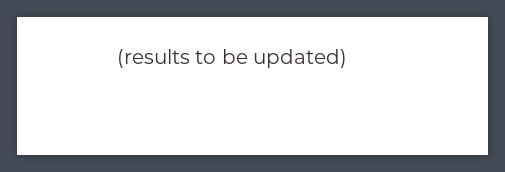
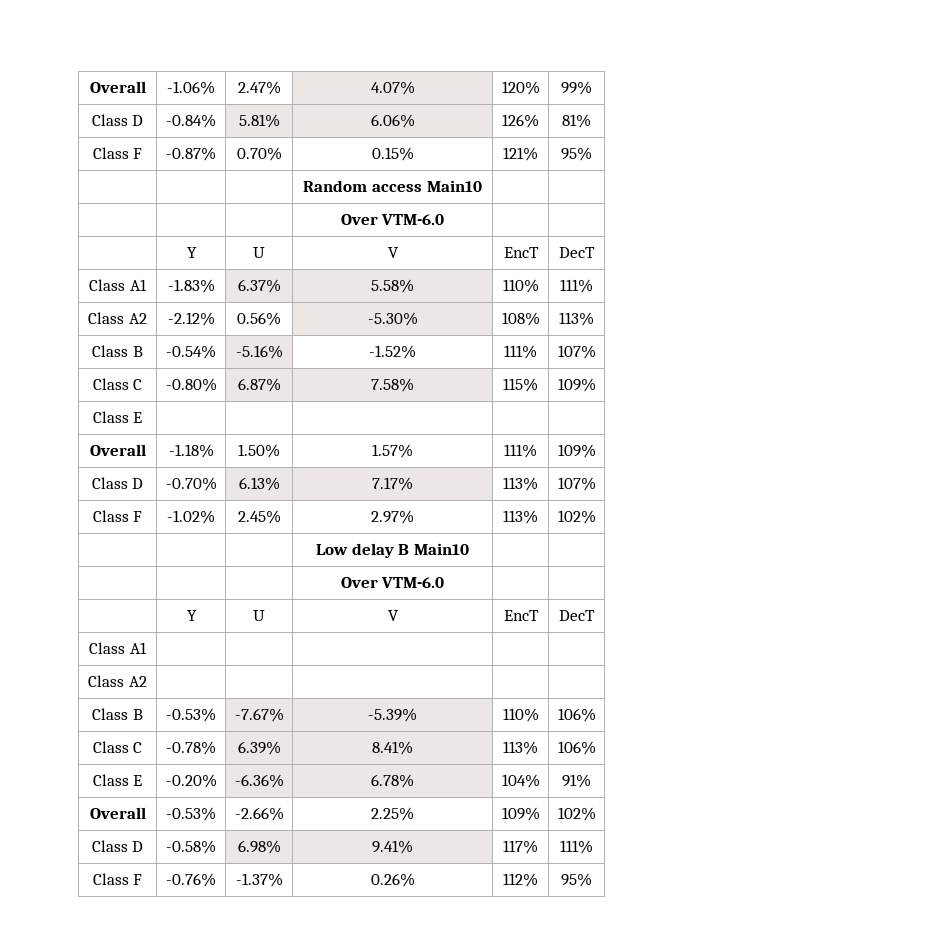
- (results to be updated)
+ Overall | -1.06% | 2.47% | 4.07% | 120% | 99%
+ Class D | -0.84% | 5.81% | 6.06% | 126% | 81%
+ Class F | -0.87% | 0.70% | 0.15% | 121% | 95%
+ | | | Random access Main10 | |
+ | | | Over VTM-6.0 | |
+ | Y | U | V | EncT | DecT
+ Class A1 | -1.83% | 6.37% | 5.58% | 110% | 111%
+ Class A2 | -2.12% | 0.56% | -5.30% | 108% | 113%
+ Class B | -0.54% | -5.16% | -1.52% | 111% | 107%
+ Class C | -0.80% | 6.87% | 7.58% | 115% | 109%
+ Class E | | | | |
+ Overall | -1.18% | 1.50% | 1.57% | 111% | 109%
+ Class D | -0.70% | 6.13% | 7.17% | 113% | 107%
+ Class F | -1.02% | 2.45% | 2.97% | 113% | 102%
+ | | | Low delay B Main10 | |
+ | | | Over VTM-6.0 | |
+ | Y | U | V | EncT | DecT
+ Class A1 | | | | |
+ Class A2 | | | | |
+ Class B | -0.53% | -7.67% | -5.39% | 110% | 106%
+ Class C | -0.78% | 6.39% | 8.41% | 113% | 106%
+ Class E | -0.20% | -6.36% | 6.78% | 104% | 91%
+ Overall | -0.53% | -2.66% | 2.25% | 109% | 102%
+ Class D | -0.58% | 6.98% | 9.41% | 117% | 111%
+ Class F | -0.76% | -1.37% | 0.26% | 112% | 95%

